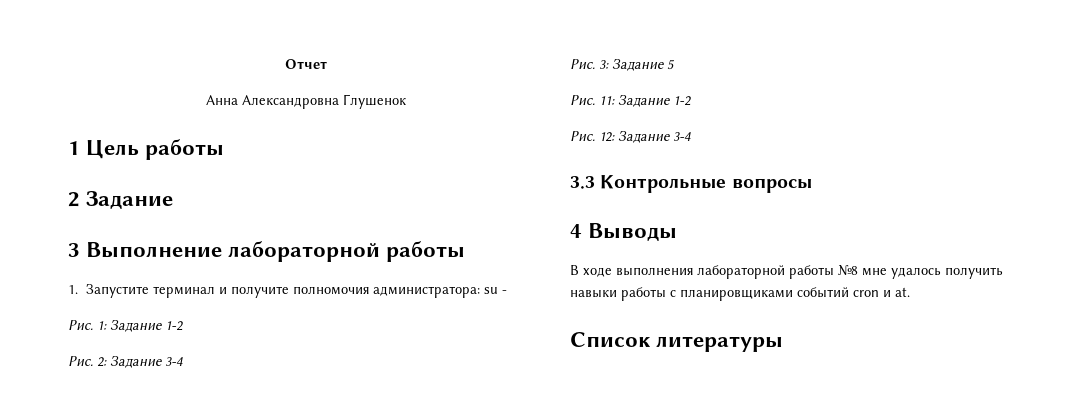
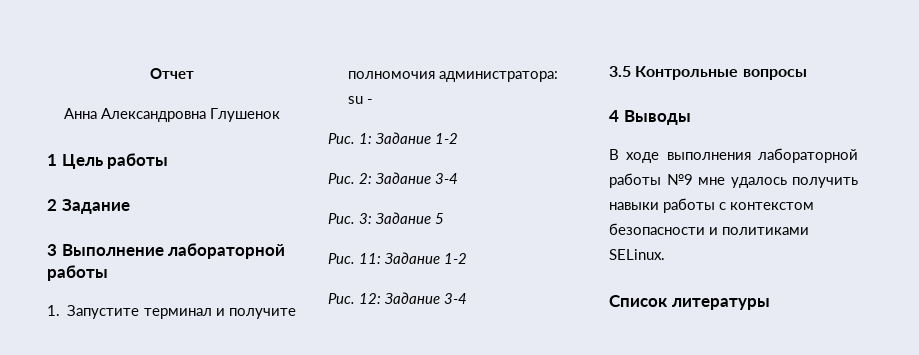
- 3.3 Контрольные вопросы
+ 3.5 Контрольные вопросы
- В ходе выполнения лабораторной работы №8 мне удалось получить навыки работы с планировщиками событий cron и at.
+ В ходе выполнения лабораторной работы №9 мне удалось получить навыки работы с контекстом безопасности и политиками SELinux.

